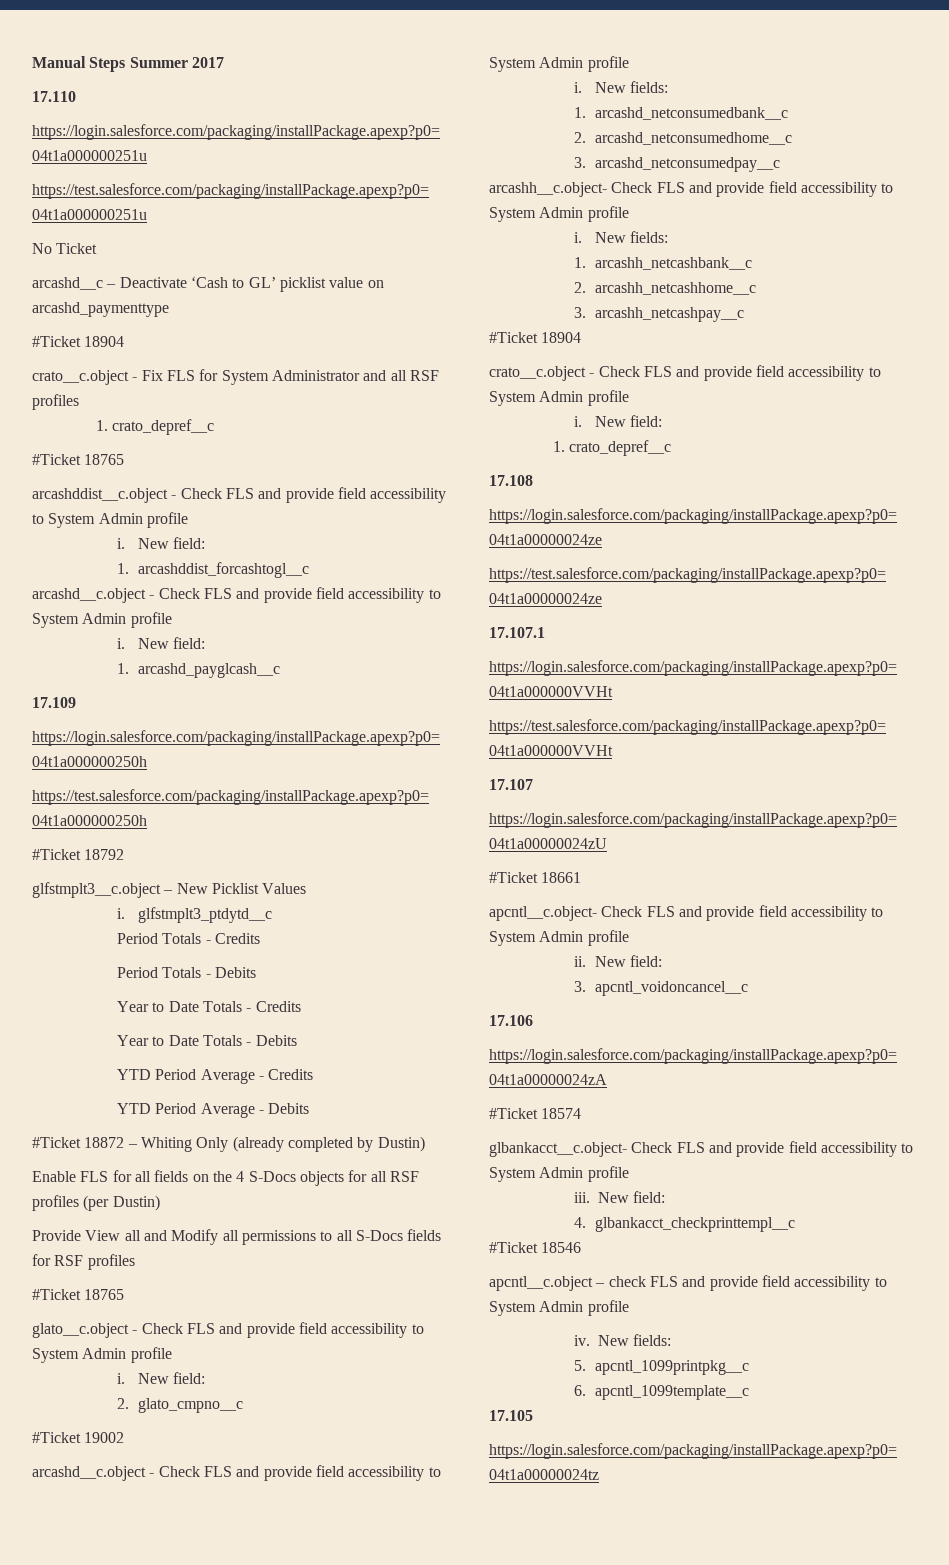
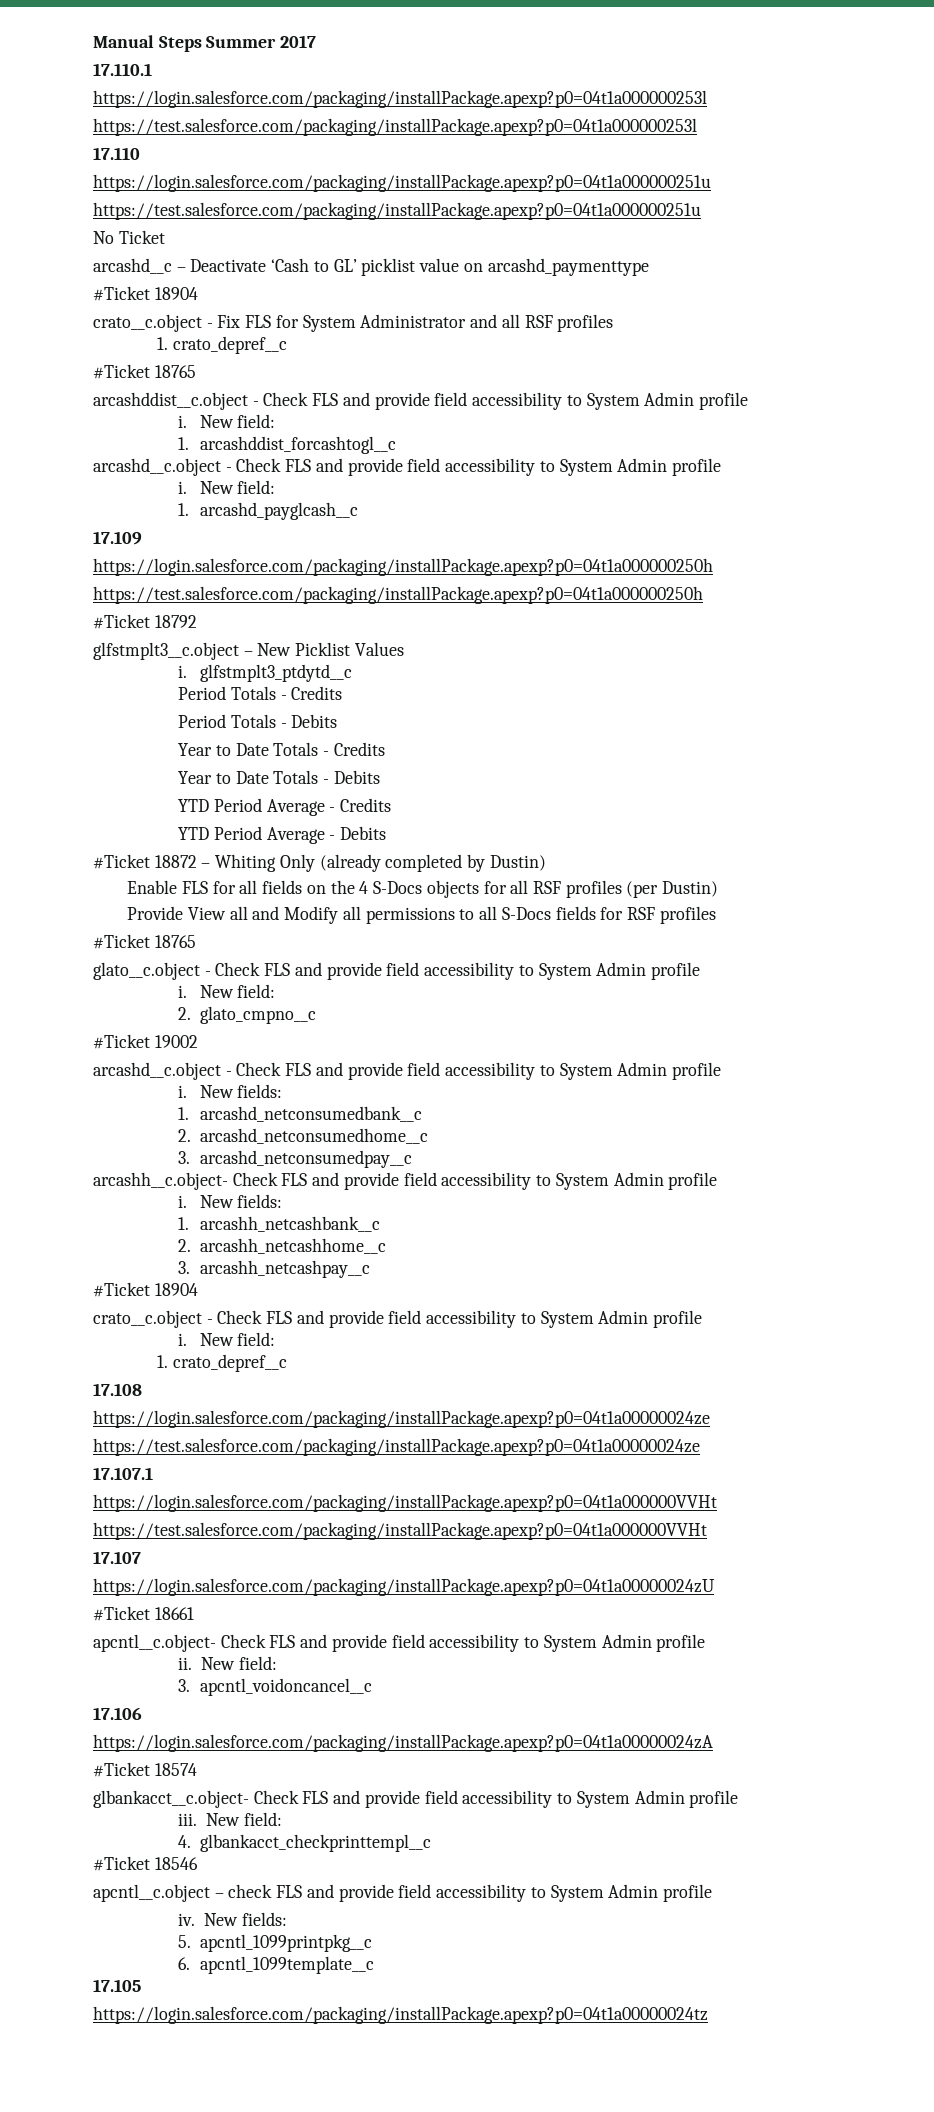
+ 17.110.1
+ https://login.salesforce.com/packaging/installPackage.apexp?p0=04t1a000000253l
+ https://test.salesforce.com/packaging/installPackage.apexp?p0=04t1a000000253l

